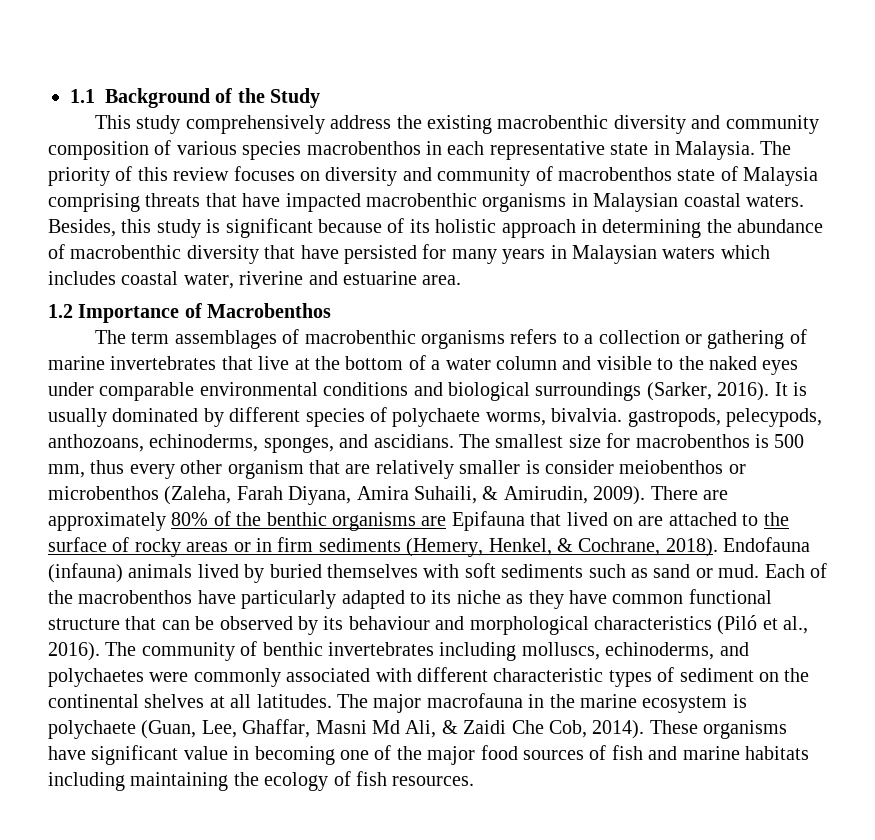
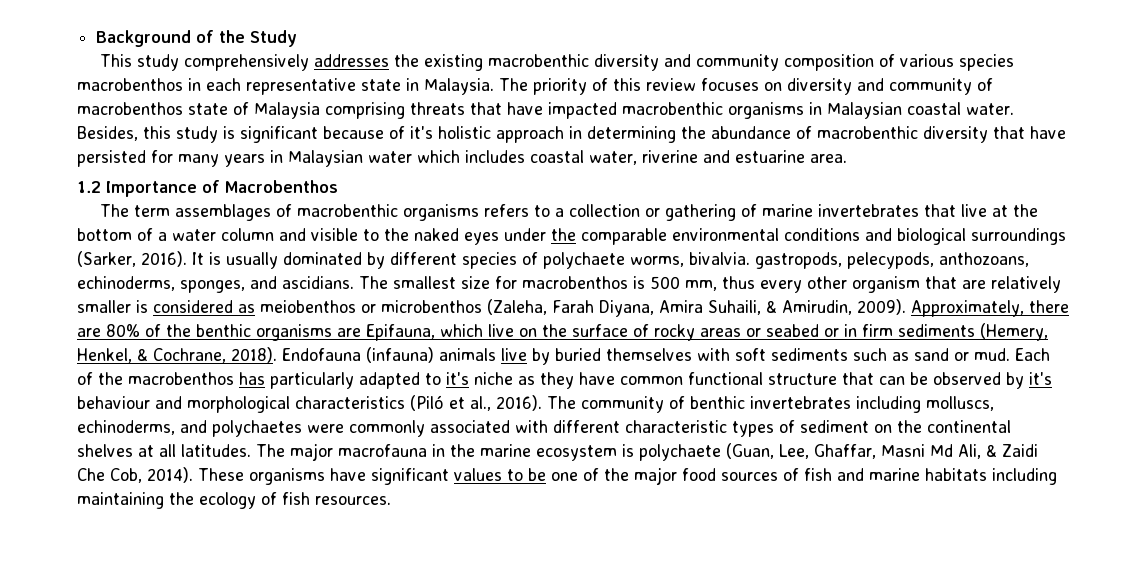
- 1.1 Background of the Study
+ Background of the Study
- This study comprehensively address the existing macrobenthic diversity and community composition of various species macrobenthos in each representative state in Malaysia.
+ This study comprehensively addresses the existing macrobenthic diversity and community composition of various species macrobenthos in each representative state in Malaysia.
- The priority of this review focuses on diversity and community of macrobenthos state of Malaysia comprising threats that have impacted macrobenthic organisms in Malaysian coastal waters.
+ The priority of this review focuses on diversity and community of macrobenthos state of Malaysia comprising threats that have impacted macrobenthic organisms in Malaysian coastal water.
- Besides, this study is significant because of its holistic approach in determining the abundance of macrobenthic diversity that have persisted for many years in Malaysian waters which includes coastal water, riverine and estuarine area.
+ Besides, this study is significant because of it's holistic approach in determining the abundance of macrobenthic diversity that have persisted for many years in Malaysian water which includes coastal water, riverine and estuarine area.
- The term assemblages of macrobenthic organisms refers to a collection or gathering of marine invertebrates that live at the bottom of a water column and visible to the naked eyes under comparable environmental conditions and biological surroundings (Sarker, 2016).
+ The term assemblages of macrobenthic organisms refers to a collection or gathering of marine invertebrates that live at the bottom of a water column and visible to the naked eyes under the comparable environmental conditions and biological surroundings (Sarker, 2016).
- The smallest size for macrobenthos is 500 mm, thus every other organism that are relatively smaller is consider meiobenthos or microbenthos (Zaleha, Farah Diyana, Amira Suhaili, & Amirudin, 2009).
+ The smallest size for macrobenthos is 500 mm, thus every other organism that are relatively smaller is considered as meiobenthos or microbenthos (Zaleha, Farah Diyana, Amira Suhaili, & Amirudin, 2009).
- There are approximately 80% of the benthic organisms are Epifauna that lived on are attached to the surface of rocky areas or in firm sediments (Hemery, Henkel, & Cochrane, 2018).
+ Approximately, there are 80% of the benthic organisms are Epifauna, which live on the surface of rocky areas or seabed or in firm sediments (Hemery, Henkel, & Cochrane, 2018).
- Endofauna (infauna) animals lived by buried themselves with soft sediments such as sand or mud.
+ Endofauna (infauna) animals live by buried themselves with soft sediments such as sand or mud.
- Each of the macrobenthos have particularly adapted to its niche as they have common functional structure that can be observed by its behaviour and morphological characteristics (Piló et al., 2016).
+ Each of the macrobenthos has particularly adapted to it's niche as they have common functional structure that can be observed by it's behaviour and morphological characteristics (Piló et al., 2016).
- These organisms have significant value in becoming one of the major food sources of fish and marine habitats including maintaining the ecology of fish resources.
+ These organisms have significant values to be one of the major food sources of fish and marine habitats including maintaining the ecology of fish resources.

